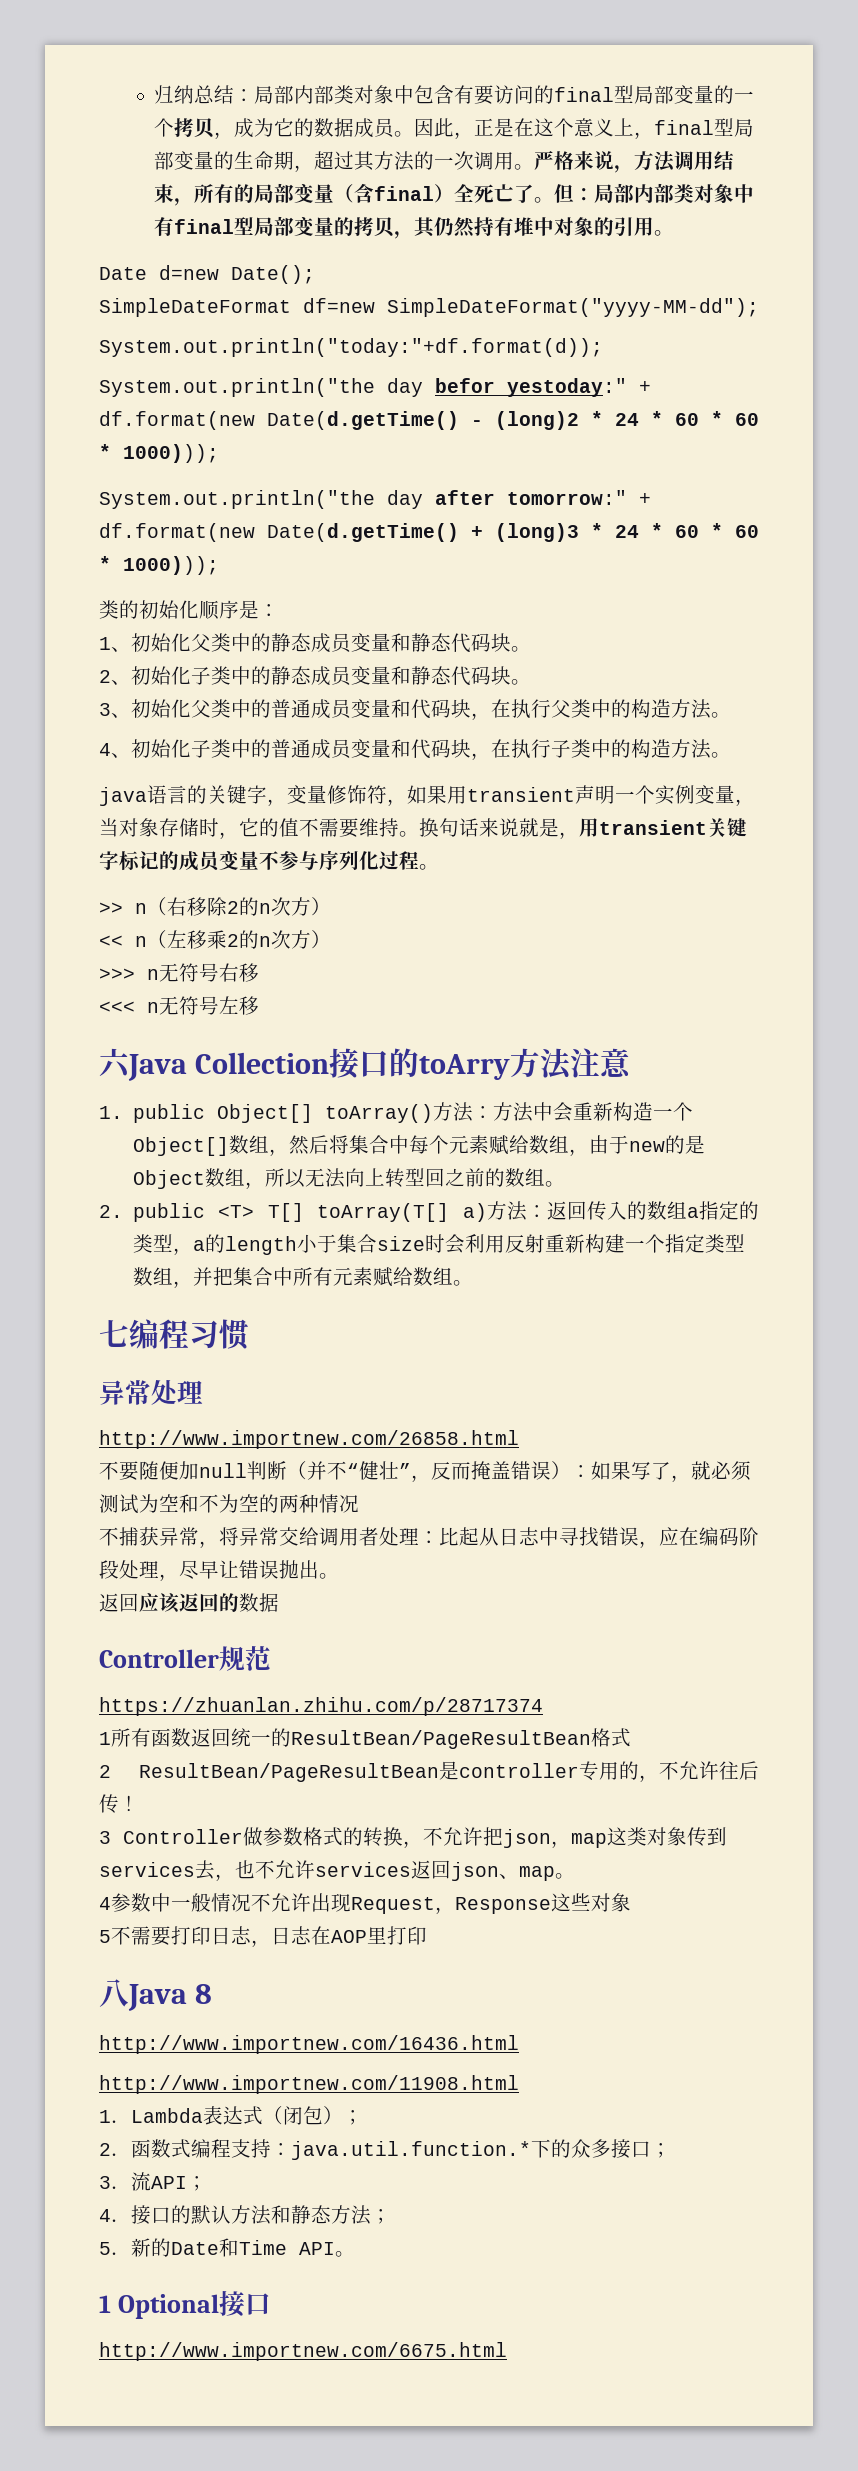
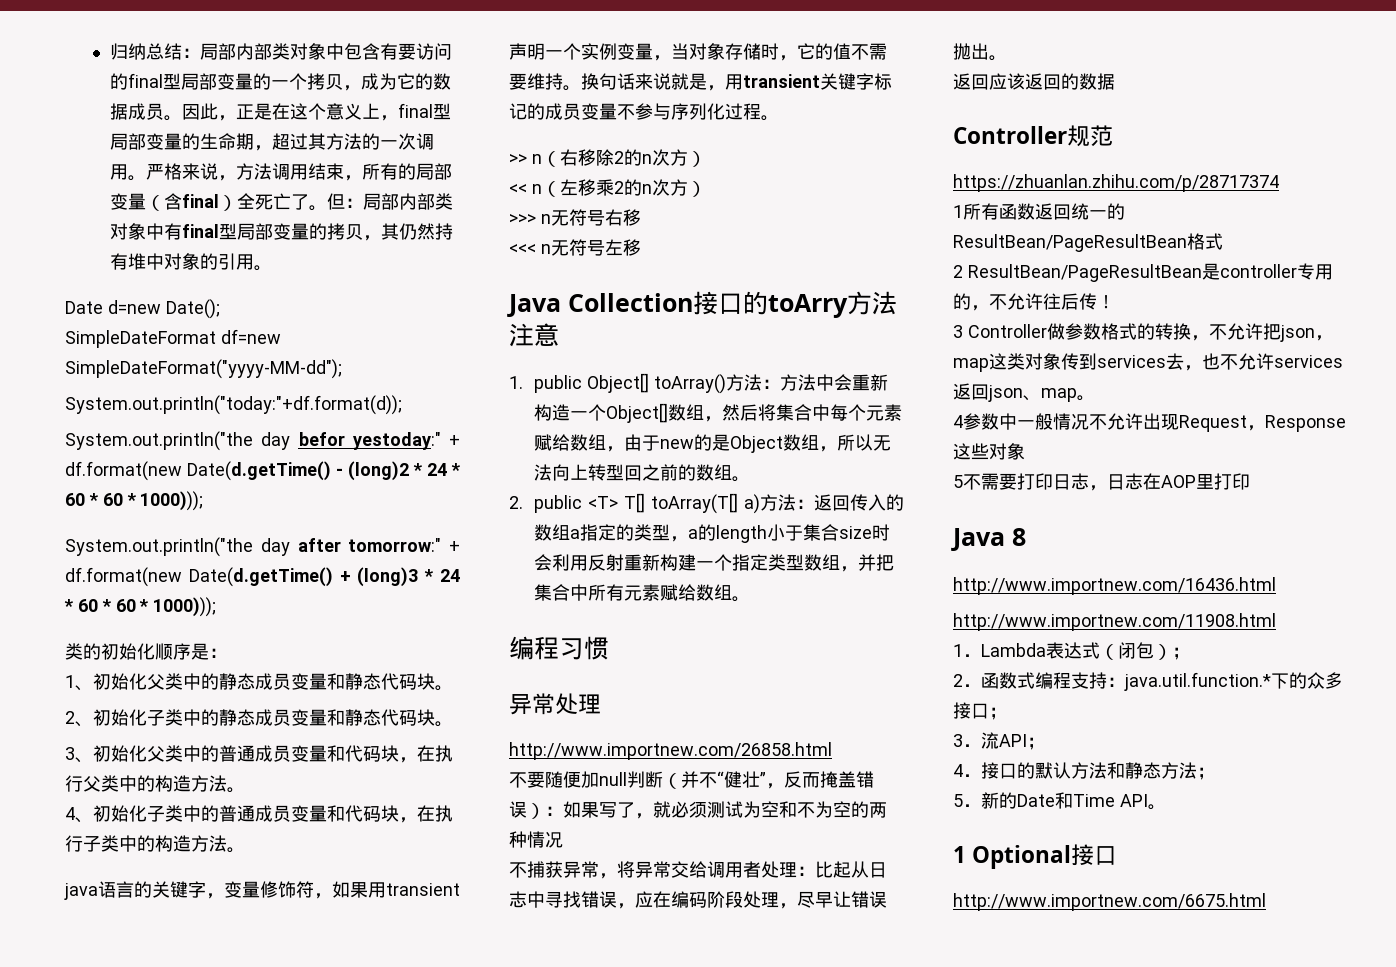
- 六Java Collection接口的toArry方法注意
+ Java Collection接口的toArry方法注意
- 七编程习惯
+ 编程习惯
- 八Java 8
+ Java 8

